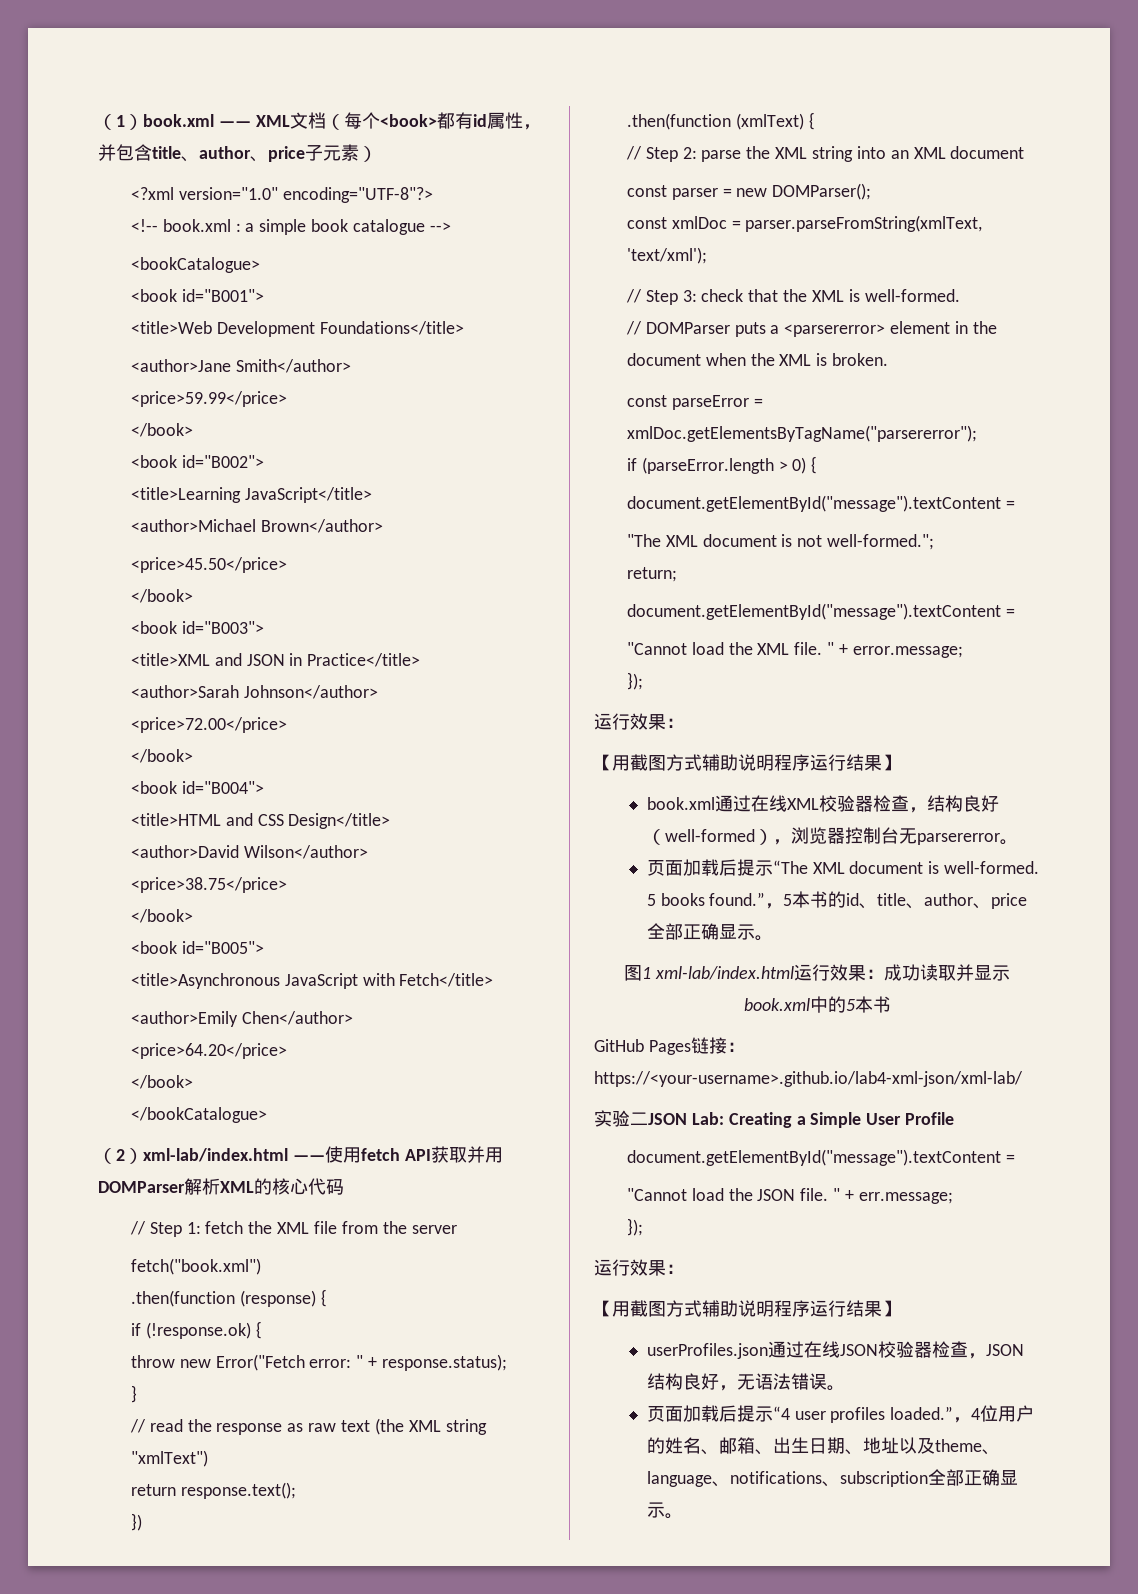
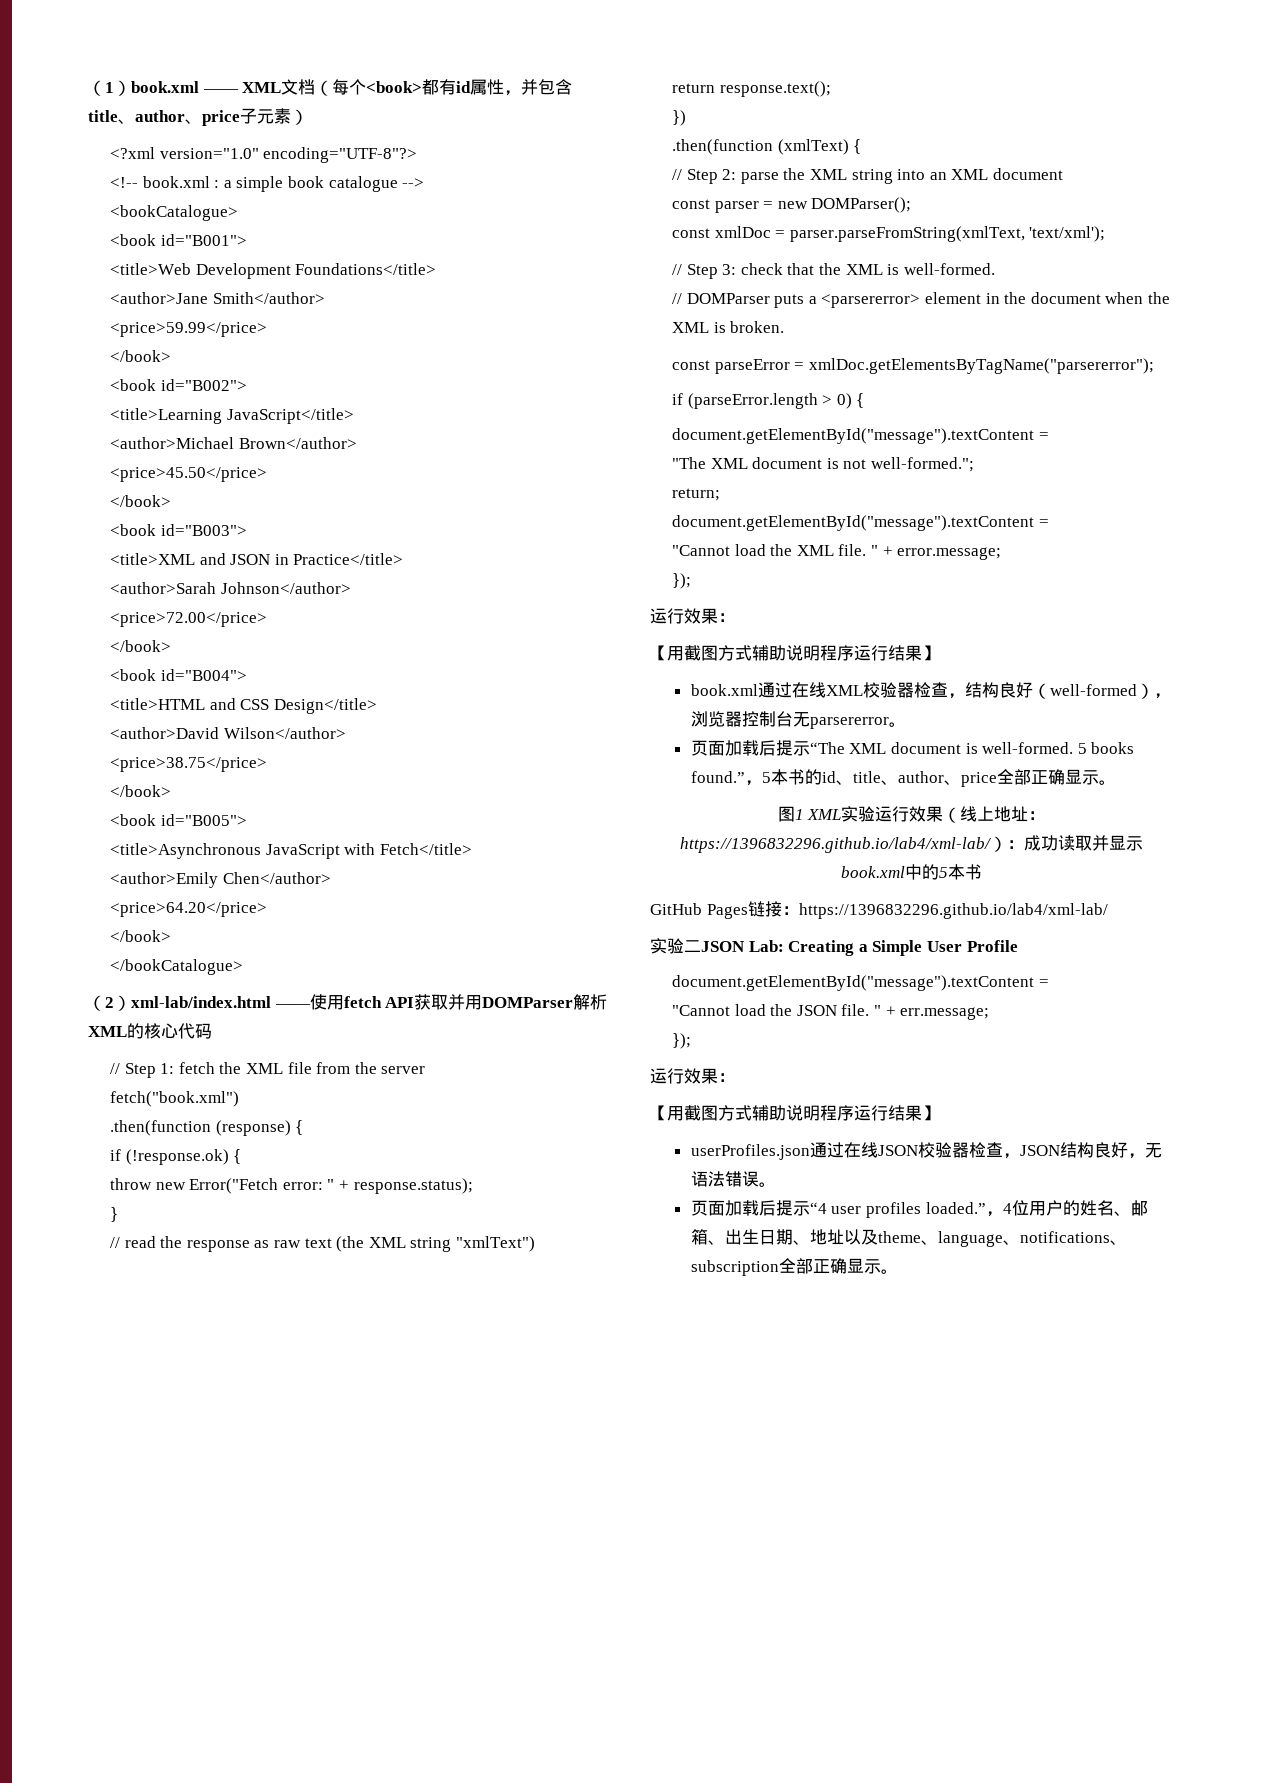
- 图1 xml-lab/index.html运行效果：成功读取并显示book.xml中的5本书
+ 图1 XML实验运行效果（线上地址：https://1396832296.github.io/lab4/xml-lab/）：成功读取并显示book.xml中的5本书
- GitHub Pages链接：https://<your-username>.github.io/lab4-xml-json/xml-lab/
+ GitHub Pages链接：https://1396832296.github.io/lab4/xml-lab/

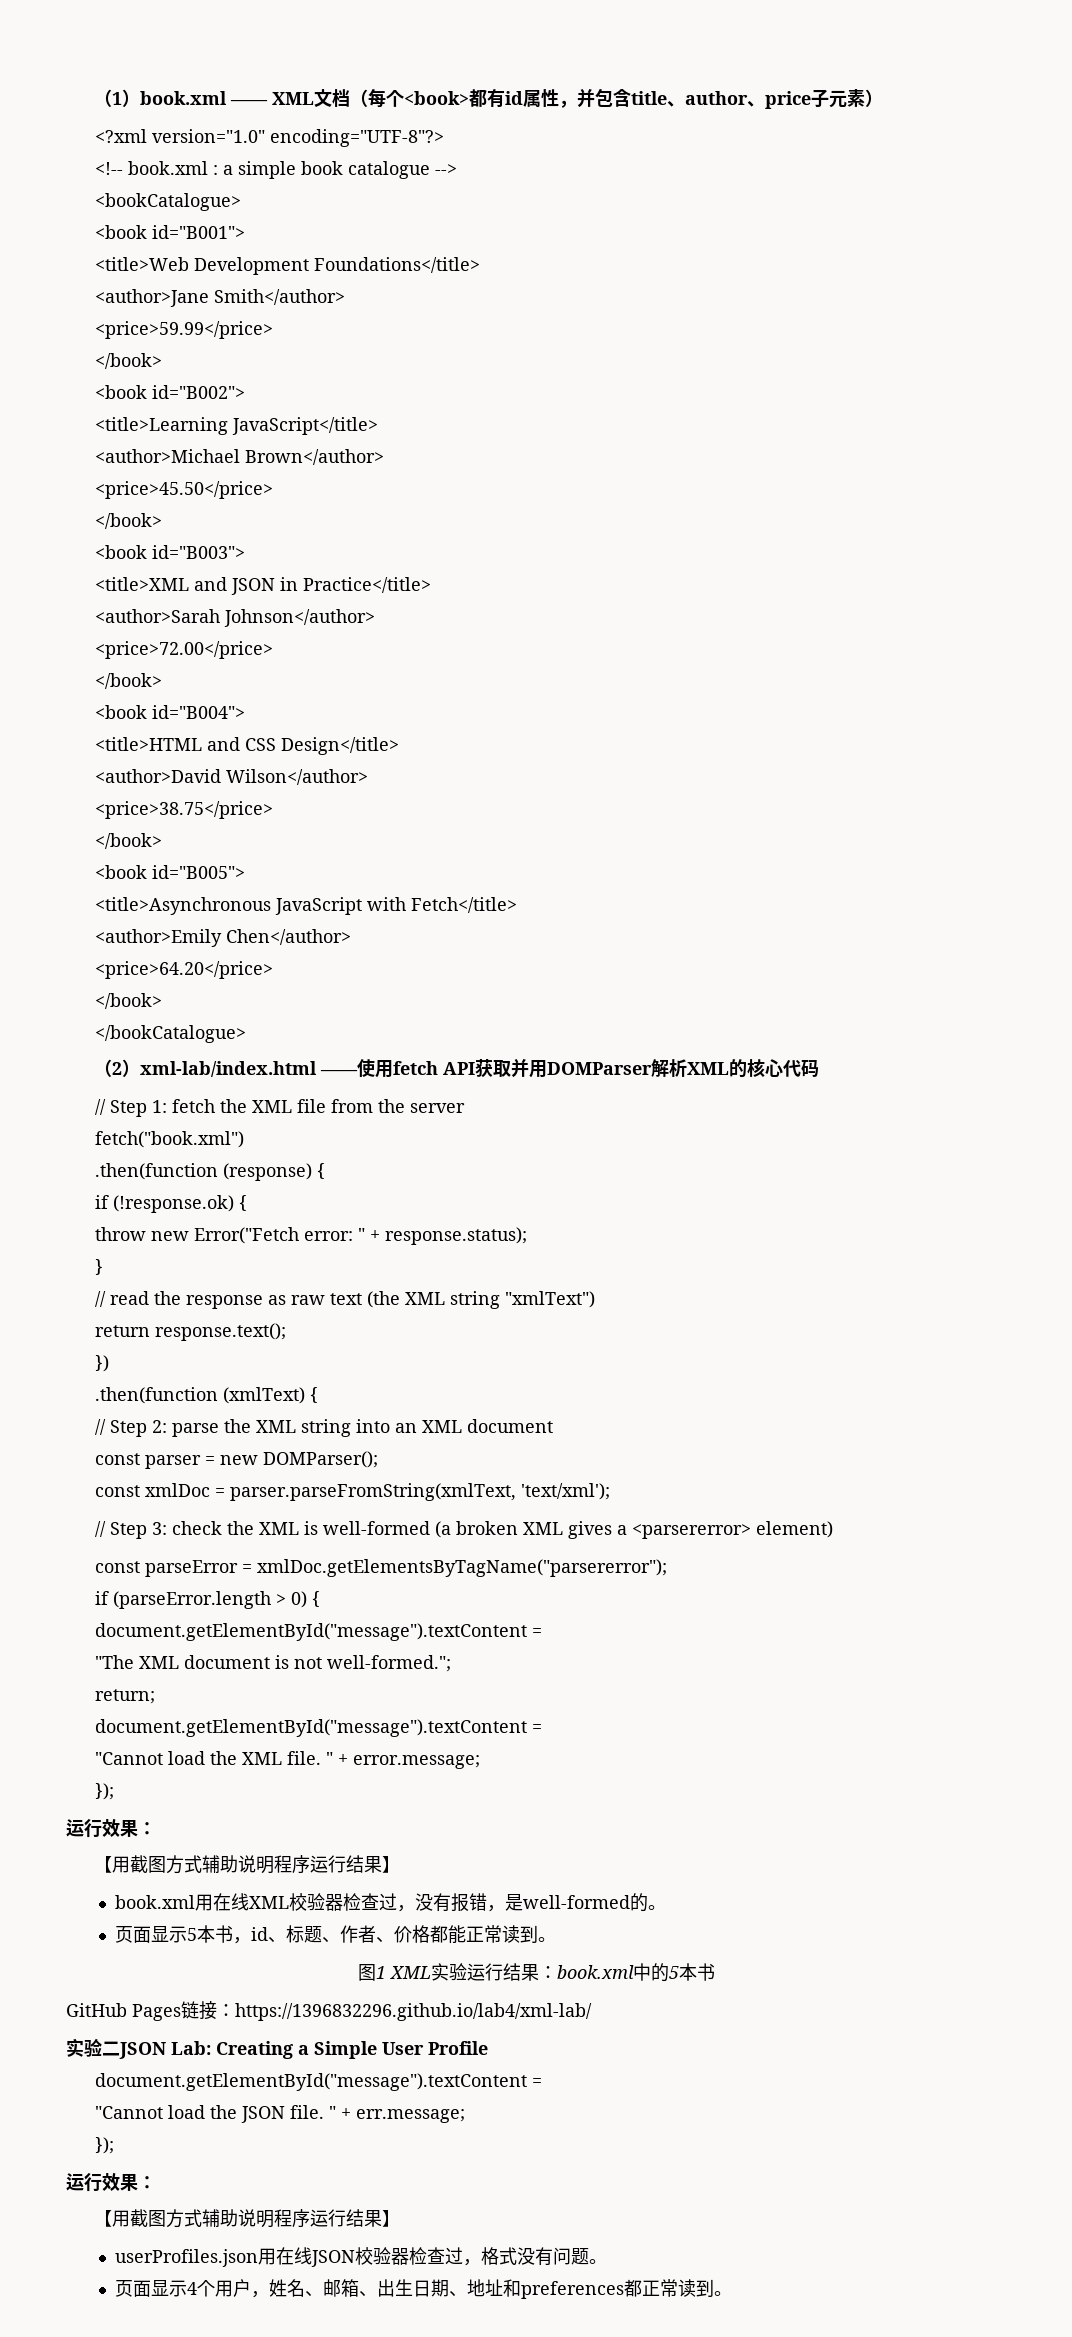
- // Step 3: check that the XML is well-formed.
- // DOMParser puts a <parsererror> element in the document when the XML is broken.
+ // Step 3: check the XML is well-formed (a broken XML gives a <parsererror> element)
- book.xml通过在线XML校验器检查，结构良好（well-formed），浏览器控制台无parsererror。
- 页面加载后提示“The XML document is well-formed. 5 books found.”，5本书的id、title、author、price全部正确显示。
+ book.xml用在线XML校验器检查过，没有报错，是well-formed的。
+ 页面显示5本书，id、标题、作者、价格都能正常读到。
- 图1 XML实验运行效果（线上地址：https://1396832296.github.io/lab4/xml-lab/）：成功读取并显示book.xml中的5本书
+ 图1 XML实验运行结果：book.xml中的5本书
- userProfiles.json通过在线JSON校验器检查，JSON结构良好，无语法错误。
- 页面加载后提示“4 user profiles loaded.”，4位用户的姓名、邮箱、出生日期、地址以及theme、language、notifications、subscription全部正确显示。
+ userProfiles.json用在线JSON校验器检查过，格式没有问题。
+ 页面显示4个用户，姓名、邮箱、出生日期、地址和preferences都正常读到。

